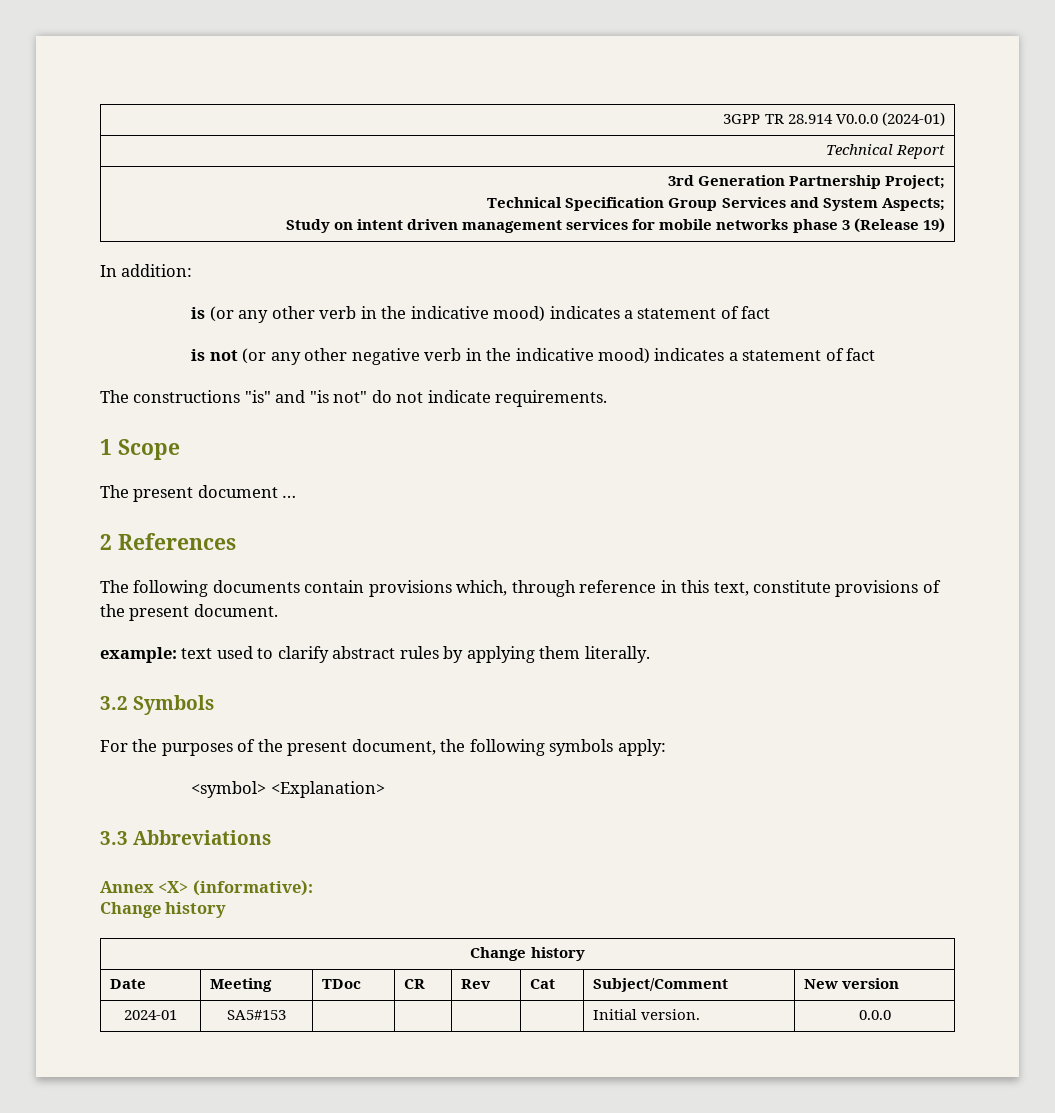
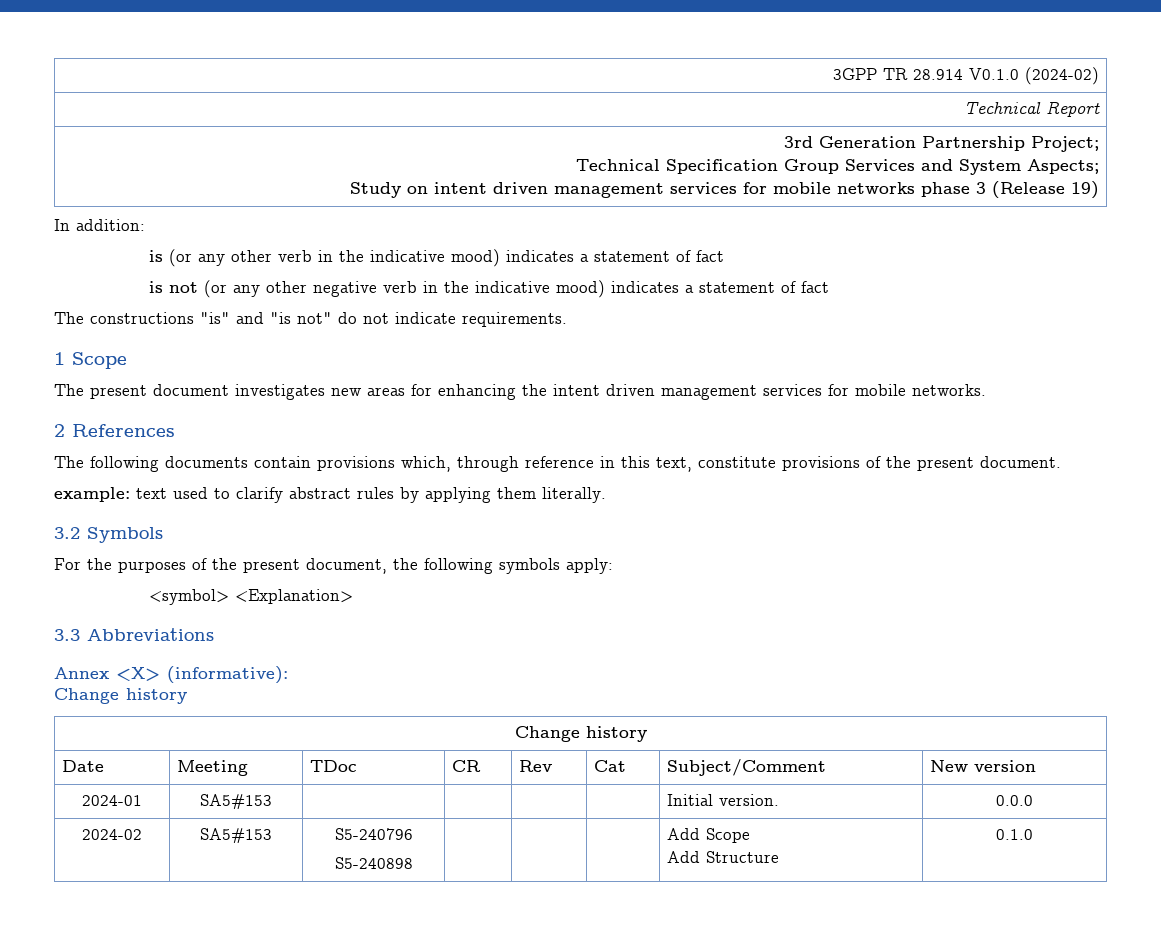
- 3GPP TR 28.914 V0.0.0 (2024-01)
+ 3GPP TR 28.914 V0.1.0 (2024-02)
- The present document …
+ The present document investigates new areas for enhancing the intent driven management services for mobile networks.
+ 2024-02 | SA5#153 | S5-240796
+ S5-240898 | | | | Add Scope
+ Add Structure | 0.1.0

